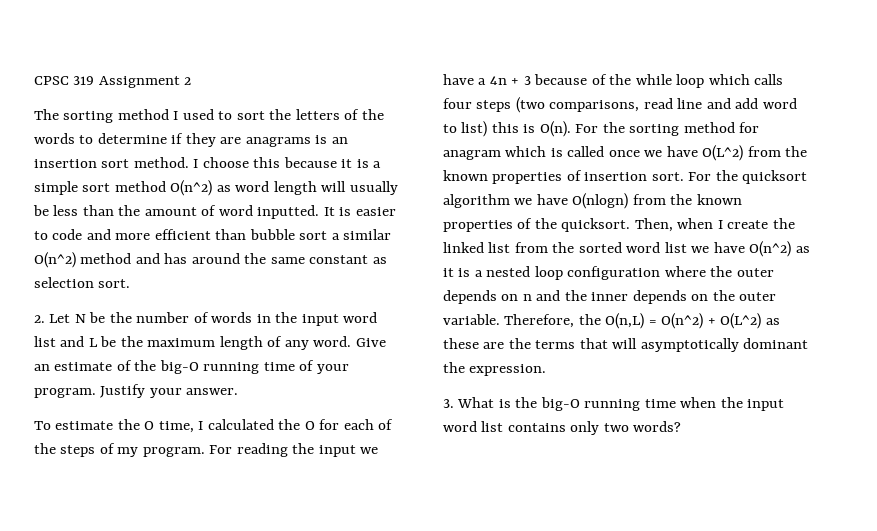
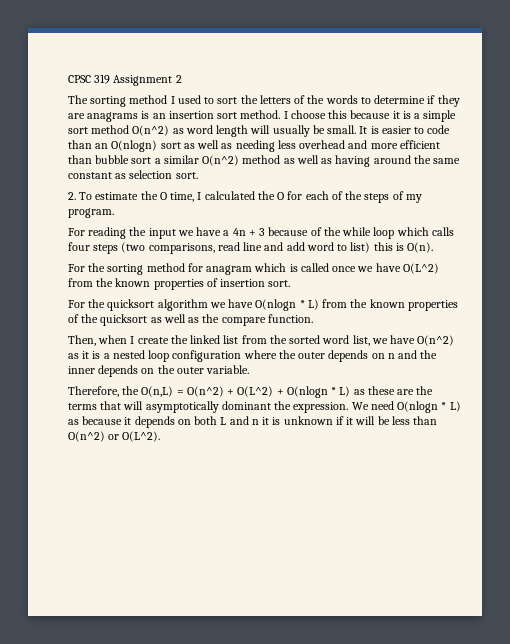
- I choose this because it is a simple sort method O(n^2) as word length will usually be less than the amount of word inputted.
+ I choose this because it is a simple sort method O(n^2) as word length will usually be small.
- It is easier to code and more efficient than bubble sort a similar O(n^2) method and has around the same constant as selection sort.
+ It is easier to code than an O(nlogn) sort as well as needing less overhead and more efficient than bubble sort a similar O(n^2) method as well as having around the same constant as selection sort.
- 2. Let N be the number of words in the input word list and L be the maximum length of any word. Give an estimate of the big-O running time of your program. Justify your answer.
- To estimate the O time, I calculated the O for each of the steps of my program. For reading the input we have a 4n + 3 because of the while loop which calls four steps (two comparisons, read line and add word to list) this is O(n). For the sorting method for anagram which is called once we have O(L^2) from the known properties of insertion sort. For the quicksort algorithm we have O(nlogn) from the known properties of the quicksort. Then, when I create the linked list from the sorted word list we have O(n^2) as it is a nested loop configuration where the outer depends on n and the inner depends on the outer variable. Therefore, the O(n,L) = O(n^2) + O(L^2) as these are the terms that will asymptotically dominant the expression.
- 3. What is the big-O running time when the input word list contains only two words?
+ 2. To estimate the O time, I calculated the O for each of the steps of my program.
+ For reading the input we have a 4n + 3 because of the while loop which calls four steps (two comparisons, read line and add word to list) this is O(n).
+ For the sorting method for anagram which is called once we have O(L^2) from the known properties of insertion sort.
+ For the quicksort algorithm we have O(nlogn * L) from the known properties of the quicksort as well as the compare function.
+ Then, when I create the linked list from the sorted word list, we have O(n^2) as it is a nested loop configuration where the outer depends on n and the inner depends on the outer variable.
+ Therefore, the O(n,L) = O(n^2) + O(L^2) + O(nlogn * L) as these are the terms that will asymptotically dominant the expression. We need O(nlogn * L) as because it depends on both L and n it is unknown if it will be less than O(n^2) or O(L^2).

